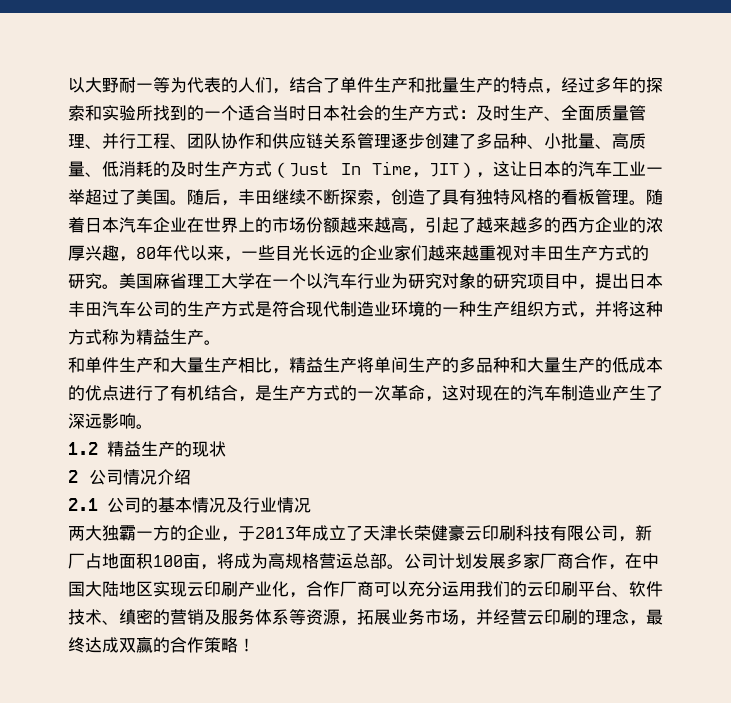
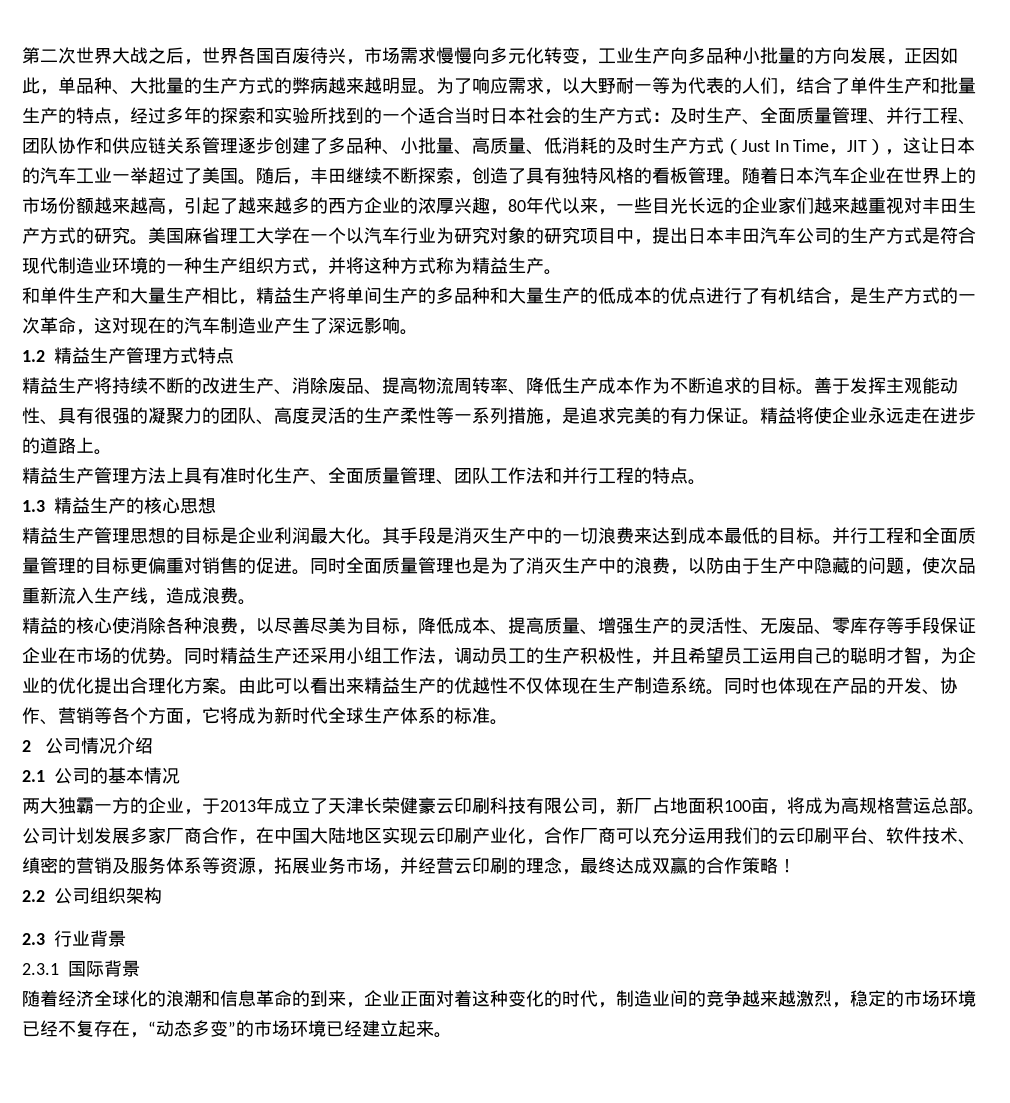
- 以大野耐一等为代表的人们，结合了单件生产和批量生产的特点，经过多年的探索和实验所找到的一个适合当时日本社会的生产方式：
+ 第二次世界大战之后，世界各国百废待兴，市场需求慢慢向多元化转变，工业生产向多品种小批量的方向发展，正因如此，单品种、大批量的生产方式的弊病越来越明显。为了响应需求，以大野耐一等为代表的人们，结合了单件生产和批量生产的特点，经过多年的探索和实验所找到的一个适合当时日本社会的生产方式：
- 1.2精益生产的现状
+ 1.2精益生产管理方式特点
+ 精益生产将持续不断的改进生产、消除废品、提高物流周转率、降低生产成本作为不断追求的目标。善于发挥主观能动性、具有很强的凝聚力的团队、高度灵活的生产柔性等一系列措施，是追求完美的有力保证。精益将使企业永远走在进步的道路上。
+ 精益生产管理方法上具有准时化生产、全面质量管理、团队工作法和并行工程的特点。
+ 1.3精益生产的核心思想
+ 精益生产管理思想的目标是企业利润最大化。其手段是消灭生产中的一切浪费来达到成本最低的目标。并行工程和全面质量管理的目标更偏重对销售的促进。同时全面质量管理也是为了消灭生产中的浪费，以防由于生产中隐藏的问题，使次品重新流入生产线，造成浪费。
+ 精益的核心使消除各种浪费，以尽善尽美为目标，降低成本、提高质量、增强生产的灵活性、无废品、零库存等手段保证企业在市场的优势。同时精益生产还采用小组工作法，调动员工的生产积极性，并且希望员工运用自己的聪明才智，为企业的优化提出合理化方案。由此可以看出来精益生产的优越性不仅体现在生产制造系统。同时也体现在产品的开发、协作、营销等各个方面，它将成为新时代全球生产体系的标准。
- 2.1公司的基本情况及行业情况
+ 2.1公司的基本情况
+ 2.2公司组织架构
+ 2.3行业背景
+ 2.3.1国际背景
+ 随着经济全球化的浪潮和信息革命的到来，企业正面对着这种变化的时代，制造业间的竞争越来越激烈，稳定的市场环境已经不复存在，“动态多变”的市场环境已经建立起来。

